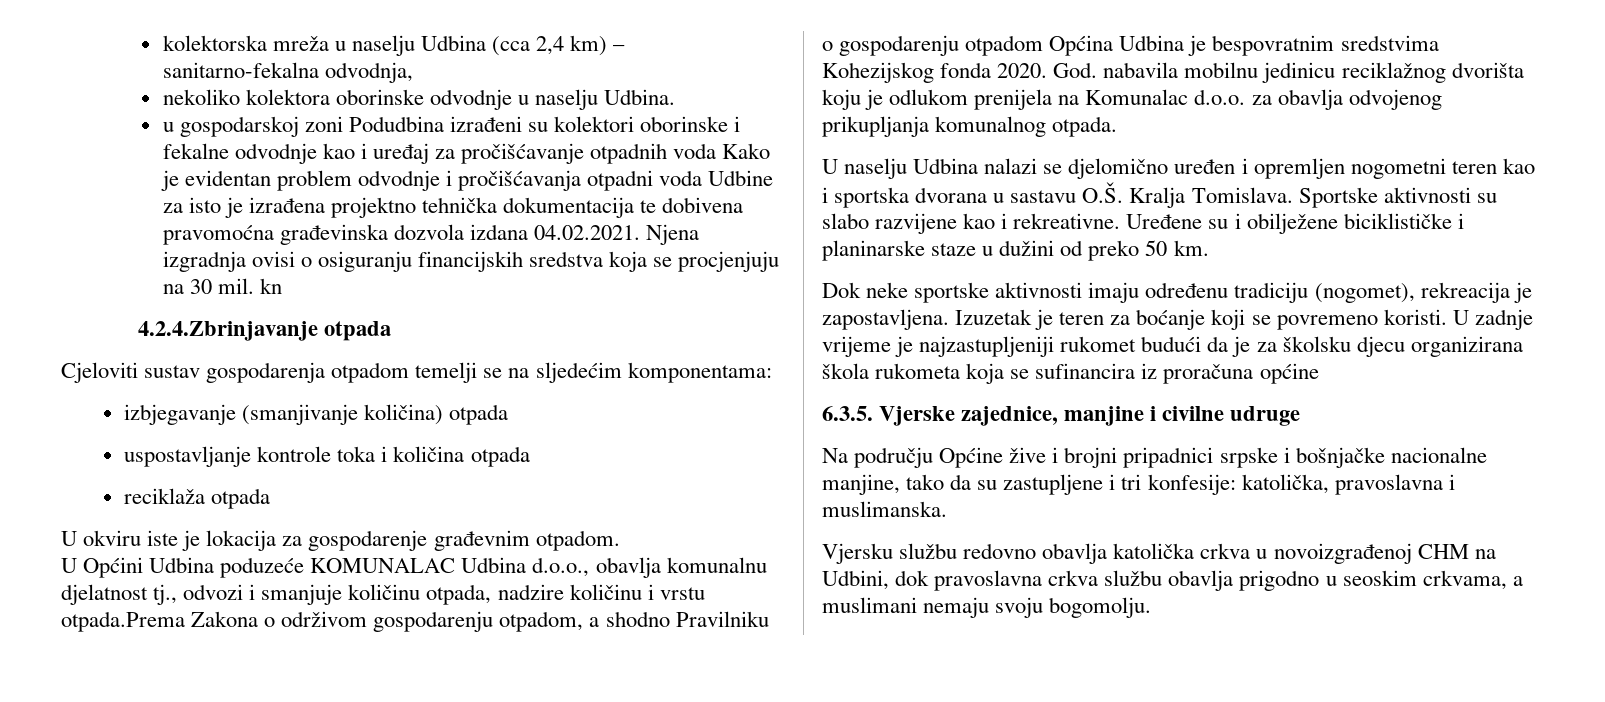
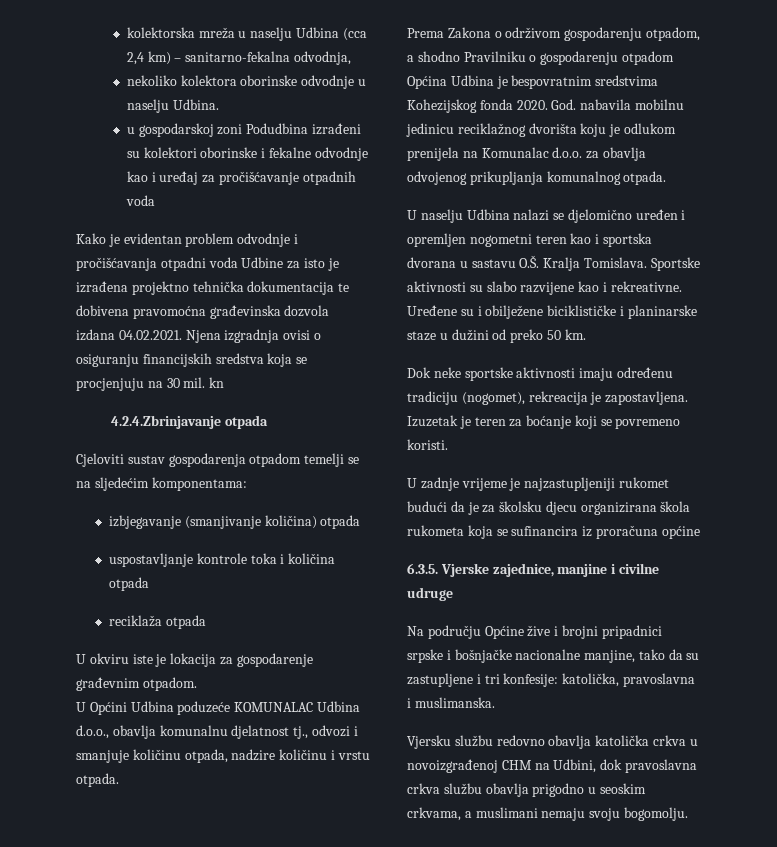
- u gospodarskoj zoni Podudbina izrađeni su kolektori oborinske i fekalne odvodnje kao i uređaj za pročišćavanje otpadnih voda Kako je evidentan problem odvodnje i pročišćavanja otpadni voda Udbine za isto je izrađena projektno tehnička dokumentacija te dobivena pravomoćna građevinska dozvola izdana 04.02.2021. Njena izgradnja ovisi o osiguranju financijskih sredstva koja se procjenjuju na 30 mil. kn
+ u gospodarskoj zoni Podudbina izrađeni su kolektori oborinske i fekalne odvodnje kao i uređaj za pročišćavanje otpadnih voda
+ Kako je evidentan problem odvodnje i pročišćavanja otpadni voda Udbine za isto je izrađena projektno tehnička dokumentacija te dobivena pravomoćna građevinska dozvola izdana 04.02.2021. Njena izgradnja ovisi o osiguranju financijskih sredstva koja se procjenjuju na 30 mil. kn
- U Općini Udbina poduzeće KOMUNALAC Udbina d.o.o., obavlja komunalnu djelatnost tj., odvozi i smanjuje količinu otpada, nadzire količinu i vrstu otpada.Prema Zakona o održivom gospodarenju otpadom, a shodno Pravilniku o gospodarenju otpadom Općina Udbina je bespovratnim sredstvima Kohezijskog fonda 2020.
+ U Općini Udbina poduzeće KOMUNALAC Udbina d.o.o., obavlja komunalnu djelatnost tj., odvozi i smanjuje količinu otpada, nadzire količinu i vrstu otpada.
+ Prema Zakona o održivom gospodarenju otpadom, a shodno Pravilniku o gospodarenju otpadom Općina Udbina je bespovratnim sredstvima Kohezijskog fonda 2020.
- Izuzetak je teren za boćanje koji se povremeno koristi. U zadnje vrijeme je najzastupljeniji rukomet budući da je za školsku djecu organizirana škola rukometa koja se sufinancira iz proračuna općine
+ Izuzetak je teren za boćanje koji se povremeno koristi.
+ U zadnje vrijeme je najzastupljeniji rukomet budući da je za školsku djecu organizirana škola rukometa koja se sufinancira iz proračuna općine

